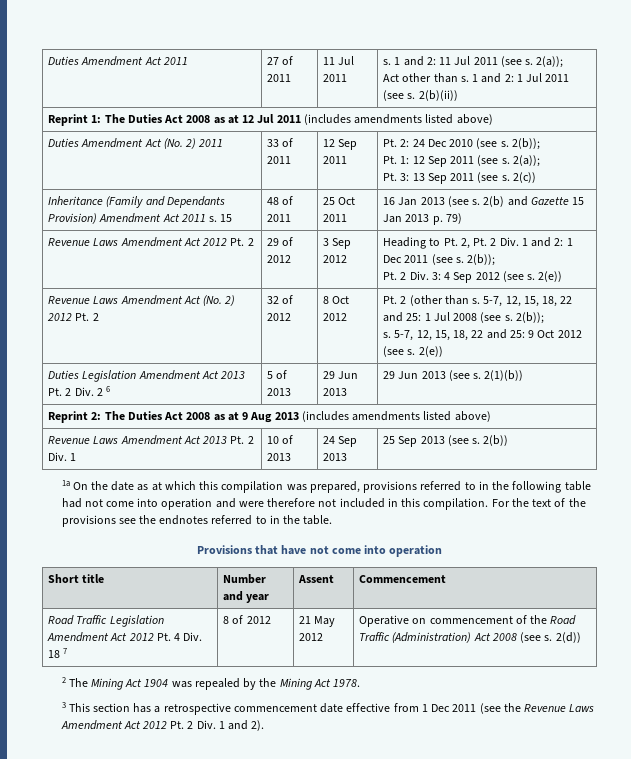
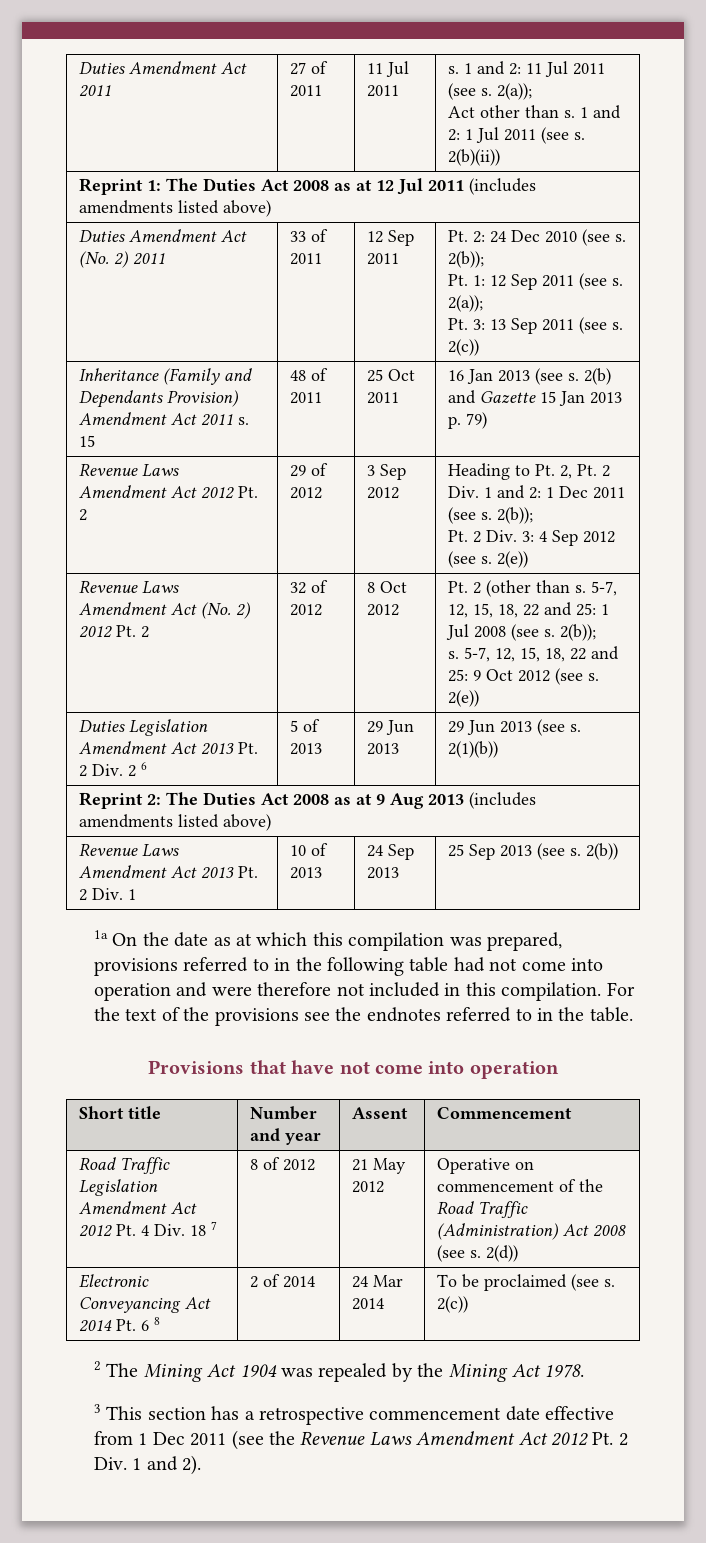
+ Electronic Conveyancing Act 2014 Pt. 6 8 | 2 of 2014 | 24 Mar 2014 | To be proclaimed (see s. 2(c))

